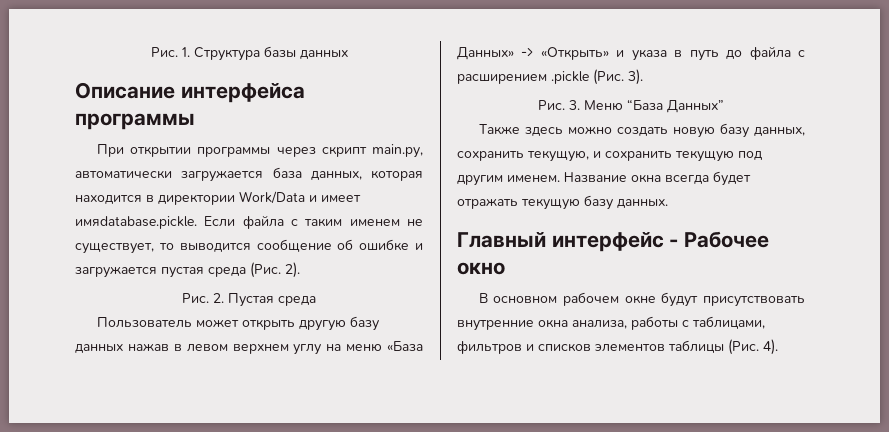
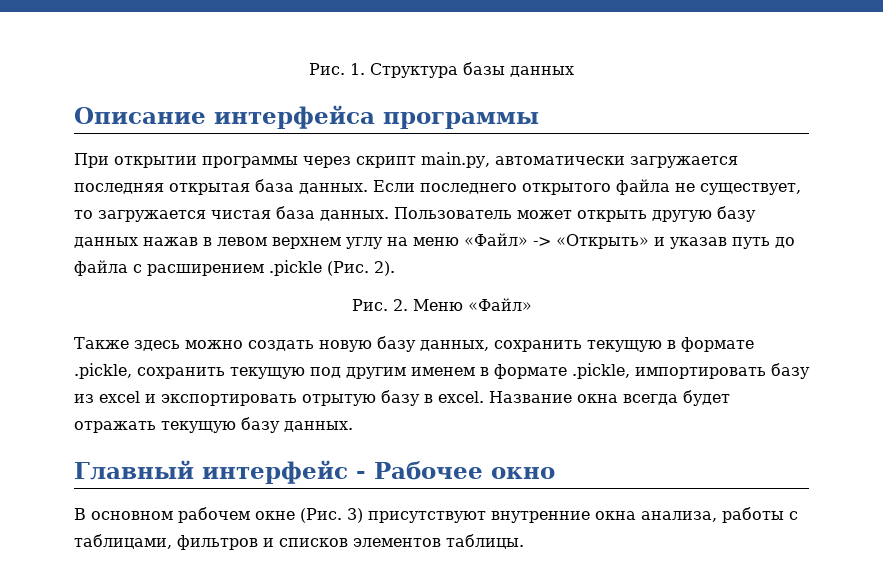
- При открытии программы через скрипт main.py, автоматически загружается база данных, которая находится в директории Work/Data и имеет имяdatabase.pickle. Если файла с таким именем не существует, то выводится сообщение об ошибке и загружается пустая среда (Рис. 2).
- Рис. 2. Пустая среда
- Пользователь может открыть другую базу данных нажав в левом верхнем углу на меню «База Данных» -> «Открыть» и указа в путь до файла с расширением .pickle (Рис. 3).
- Рис. 3. Меню “База Данных”
+ При открытии программы через скрипт main.py, автоматически загружается последняя открытая база данных. Если последнего открытого файла не существует, то загружается чистая база данных. Пользователь может открыть другую базу данных нажав в левом верхнем углу на меню «Файл» -> «Открыть» и указав путь до файла с расширением .pickle (Рис. 2).
+ Рис. 2. Меню «Файл»
- Также здесь можно создать новую базу данных, сохранить текущую, и сохранить текущую под другим именем.
+ Также здесь можно создать новую базу данных, сохранить текущую в формате .pickle, сохранить текущую под другим именем в формате .pickle, импортировать базу из excel и экспортировать отрытую базу в excel.
- В основном рабочем окне будут присутствовать внутренние окна анализа, работы с таблицами, фильтров и списков элементов таблицы (Рис. 4).
+ В основном рабочем окне (Рис. 3) присутствуют внутренние окна анализа, работы с таблицами, фильтров и списков элементов таблицы.

